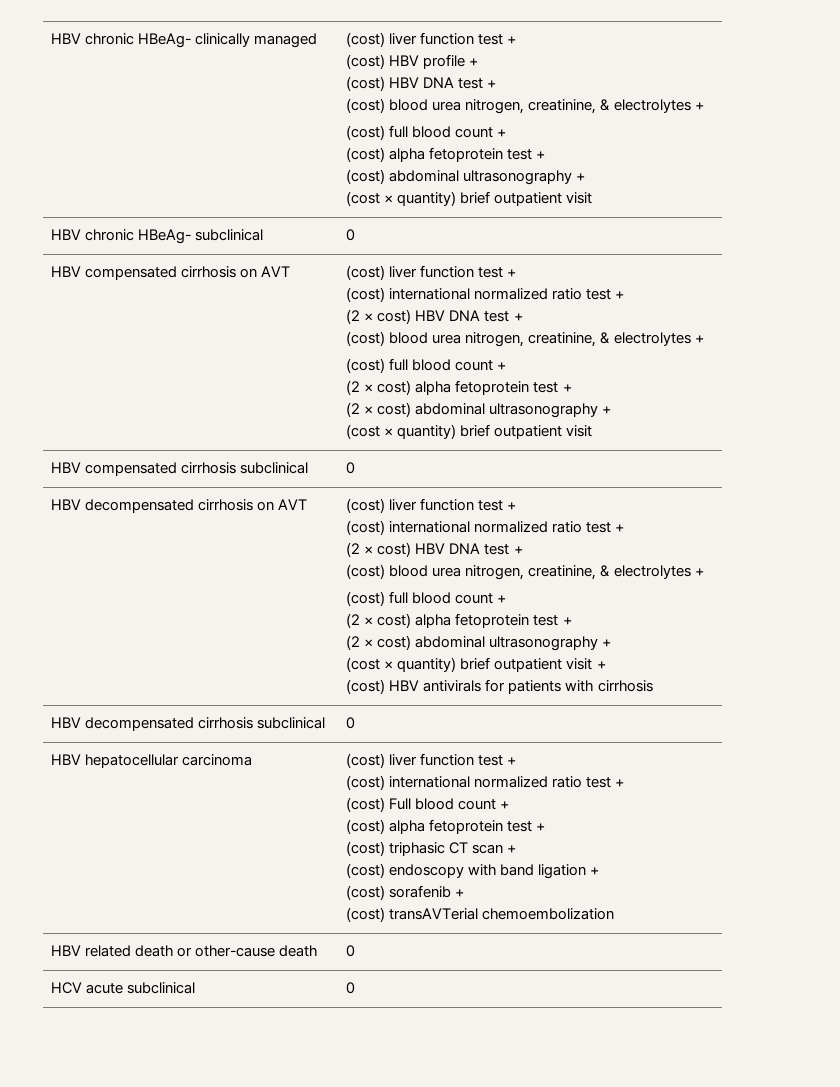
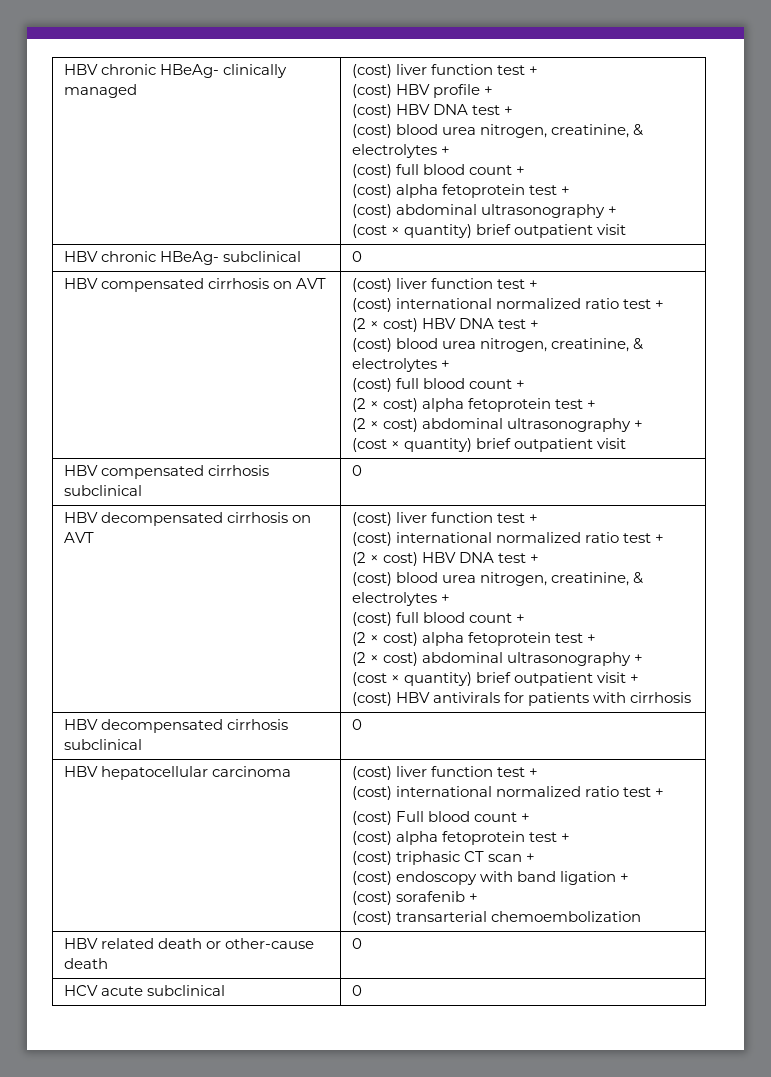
- (cost) transAVTerial chemoembolization
+ (cost) transarterial chemoembolization

